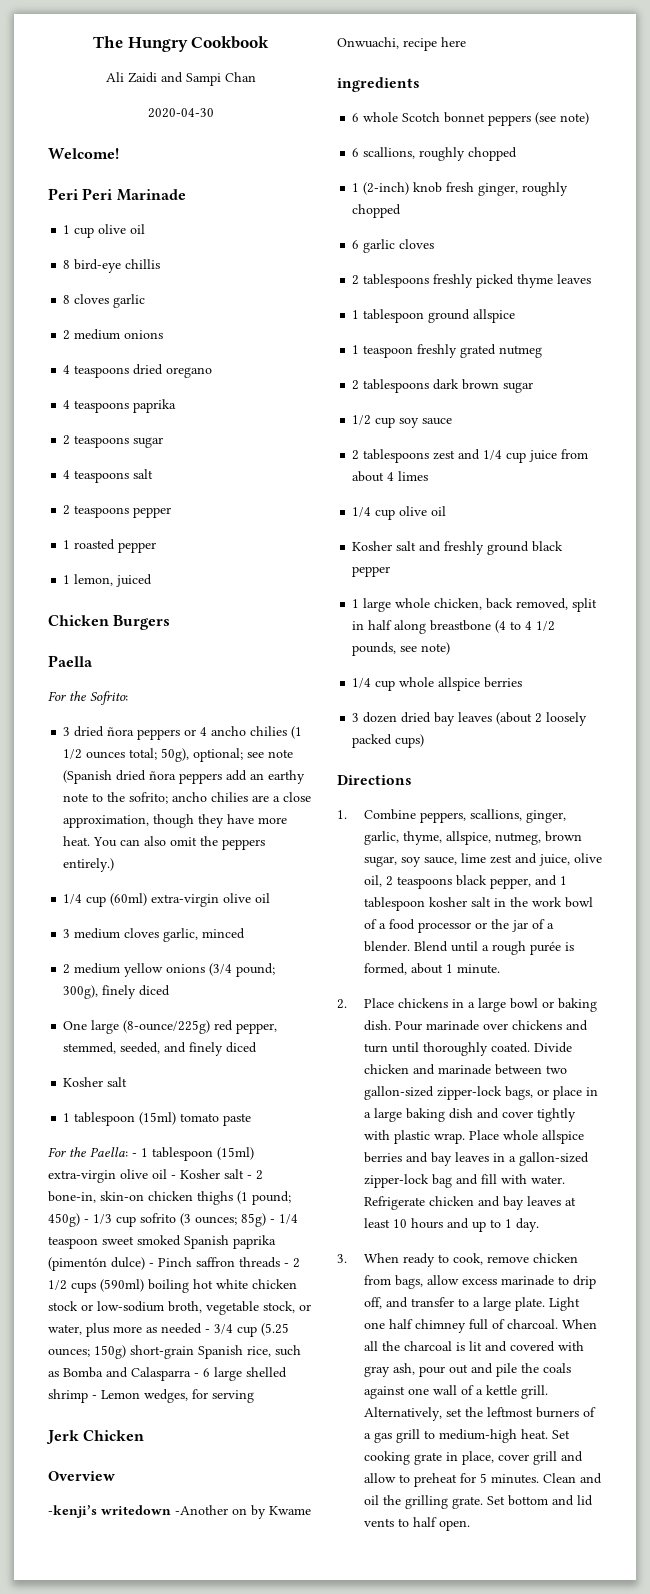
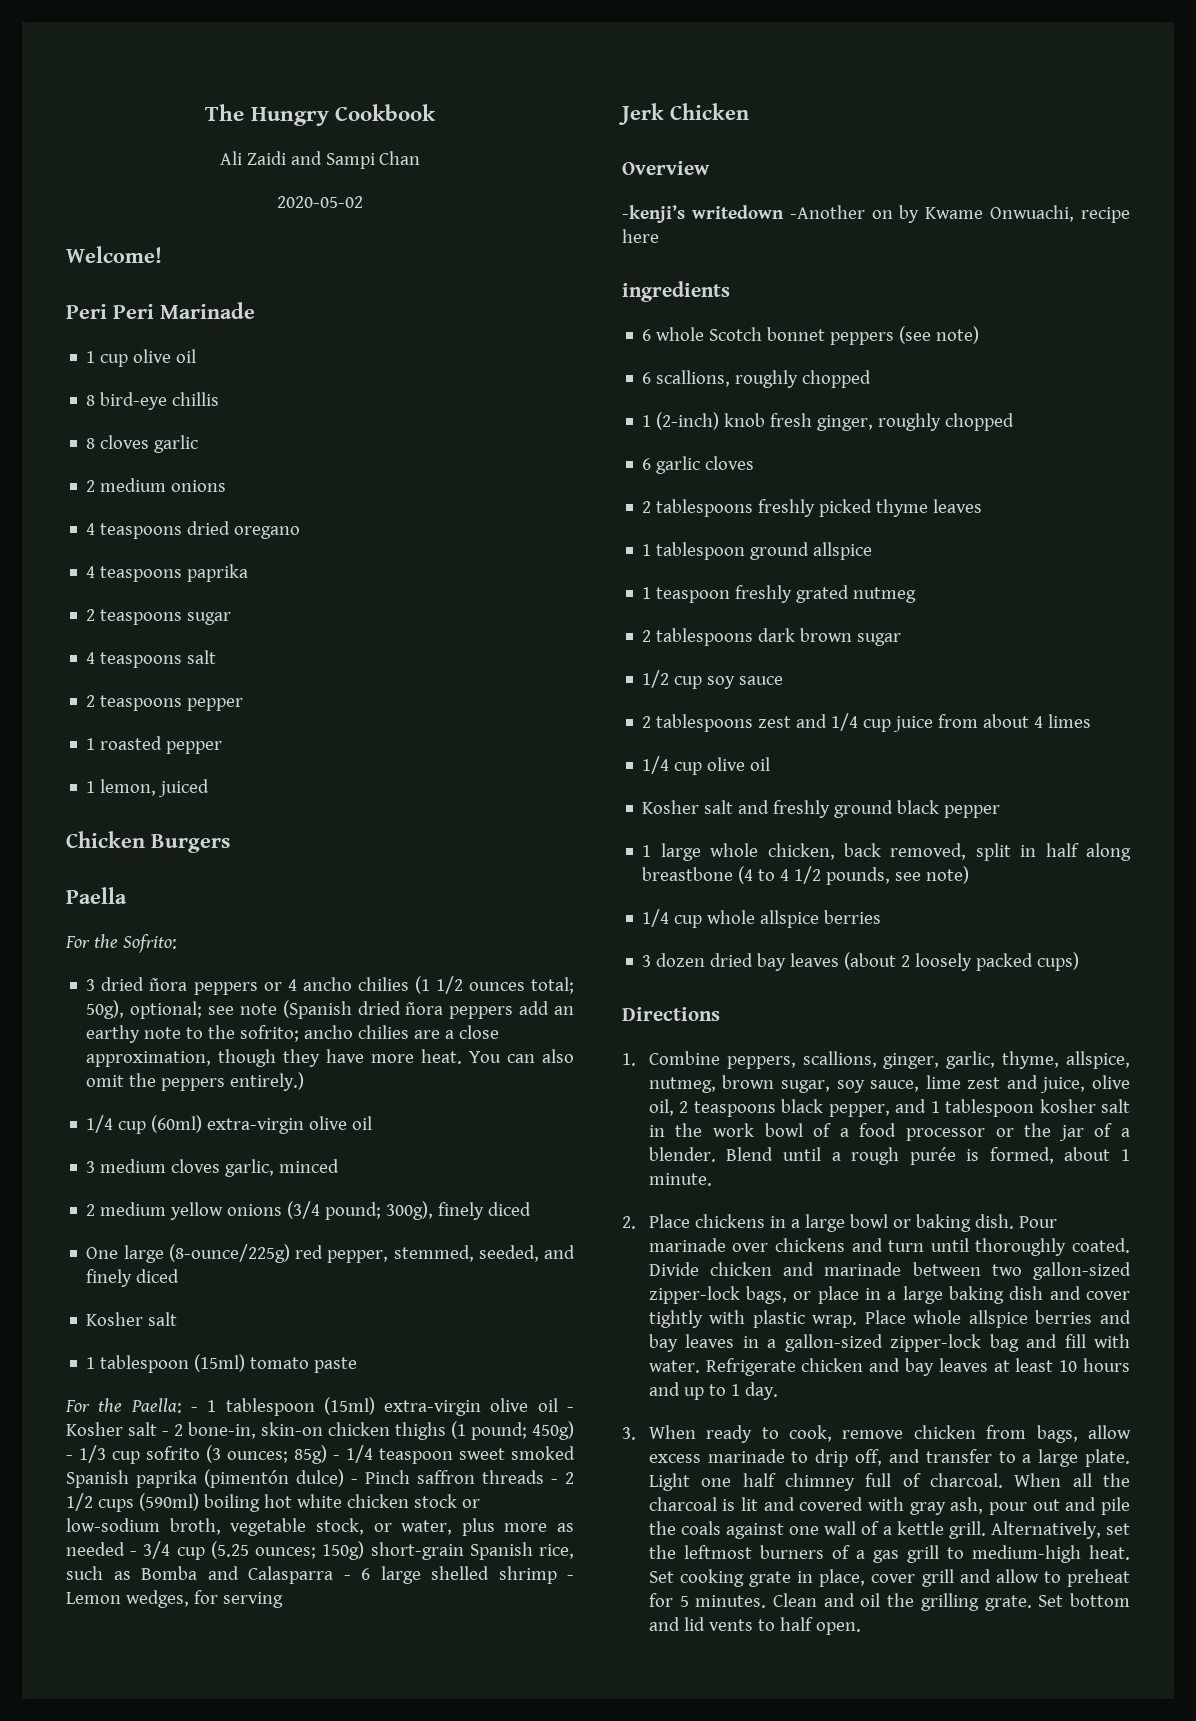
- 2020-04-30
+ 2020-05-02

